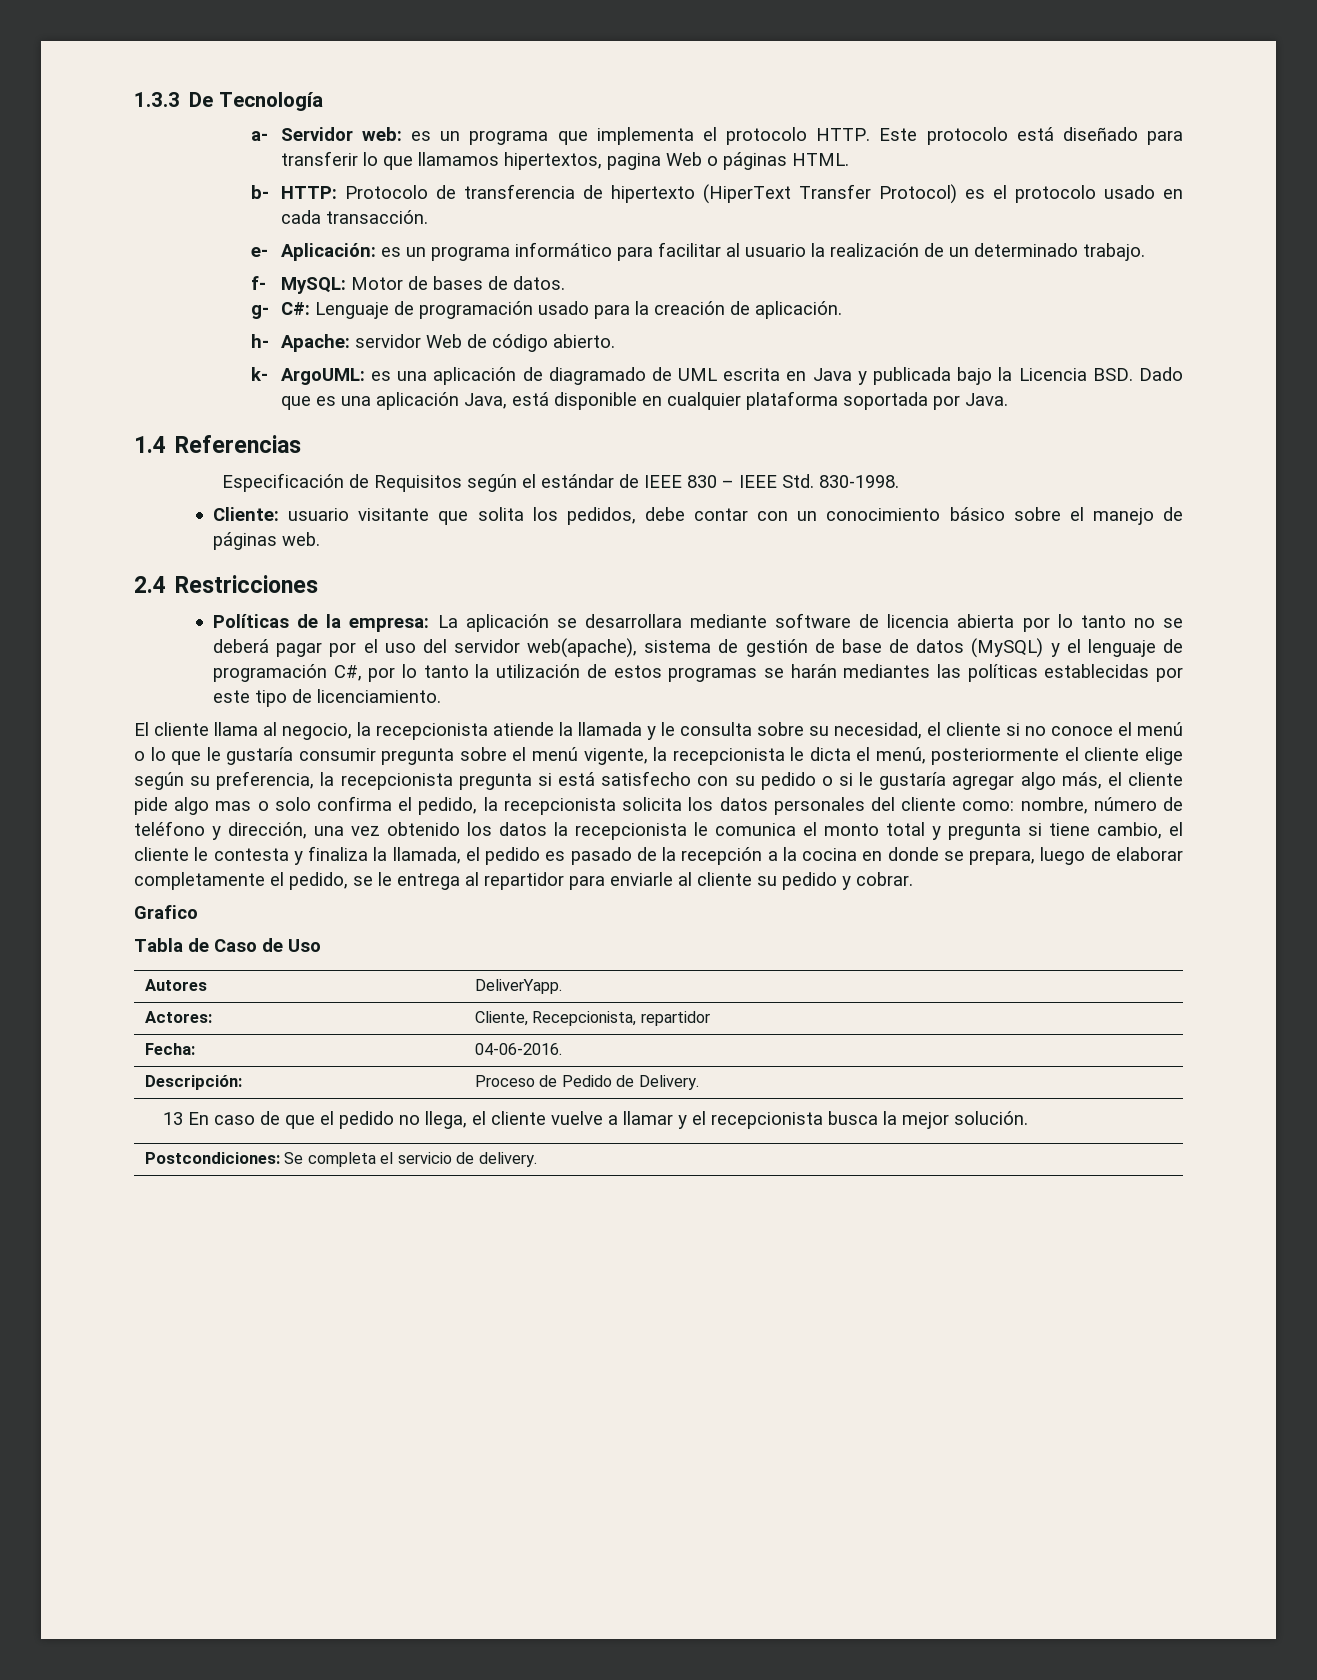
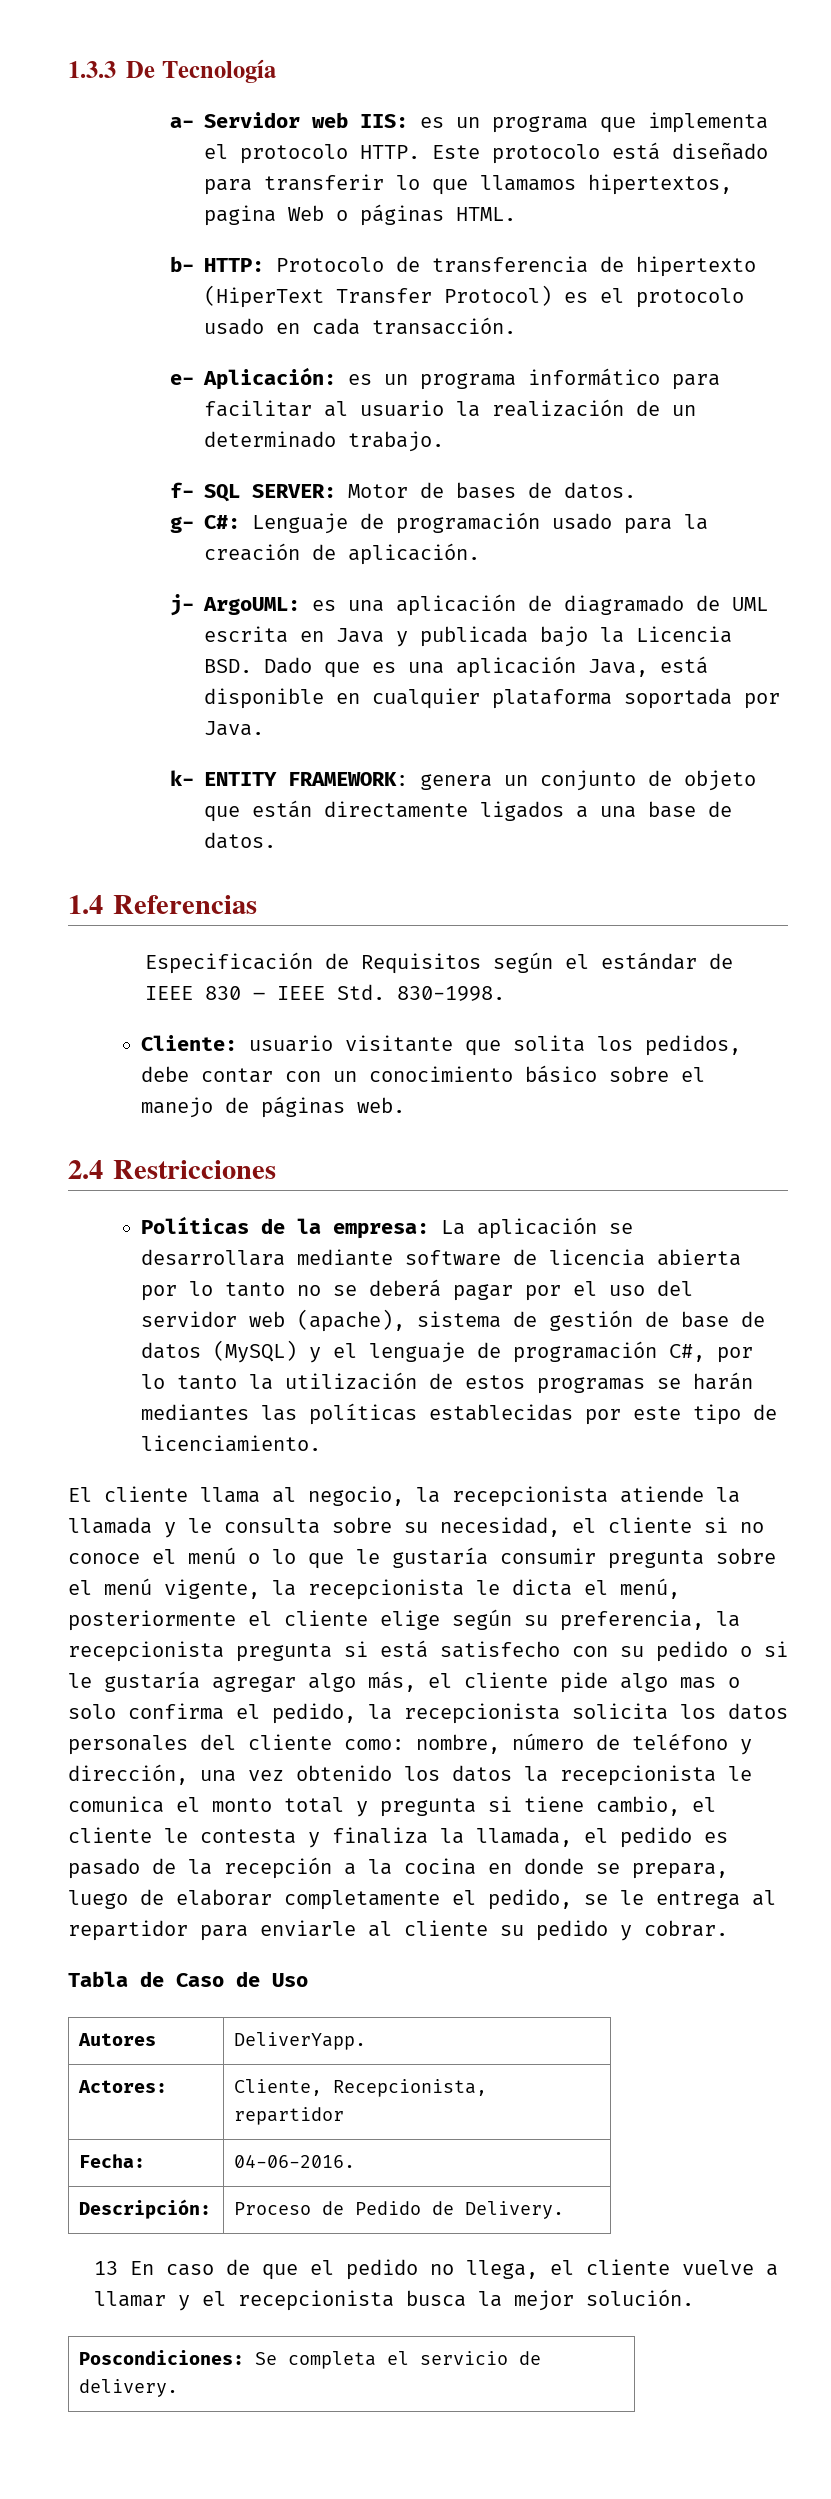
- a- Servidor web: es un programa que implementa el protocolo HTTP.
+ a- Servidor web IIS: es un programa que implementa el protocolo HTTP.
- f- MySQL: Motor de bases de datos.
+ f- SQL SERVER: Motor de bases de datos.
- h- Apache: servidor Web de código abierto.
- k- ArgoUML: es una aplicación de diagramado de UML escrita en Java y publicada bajo la Licencia BSD. Dado que es una aplicación Java, está disponible en cualquier plataforma soportada por Java.
+ j- ArgoUML: es una aplicación de diagramado de UML escrita en Java y publicada bajo la Licencia BSD. Dado que es una aplicación Java, está disponible en cualquier plataforma soportada por Java.
+ k- ENTITY FRAMEWORK: genera un conjunto de objeto que están directamente ligados a una base de datos.
- Políticas de la empresa: La aplicación se desarrollara mediante software de licencia abierta por lo tanto no se deberá pagar por el uso del servidor web(apache), sistema de gestión de base de datos (MySQL) y el lenguaje de programación C#, por lo tanto la utilización de estos programas se harán mediantes las políticas establecidas por este tipo de licenciamiento.
+ Políticas de la empresa: La aplicación se desarrollara mediante software de licencia abierta por lo tanto no se deberá pagar por el uso del servidor web (apache), sistema de gestión de base de datos (MySQL) y el lenguaje de programación C#, por lo tanto la utilización de estos programas se harán mediantes las políticas establecidas por este tipo de licenciamiento.
- Grafico
- Postcondiciones: Se completa el servicio de delivery.
+ Poscondiciones: Se completa el servicio de delivery.

